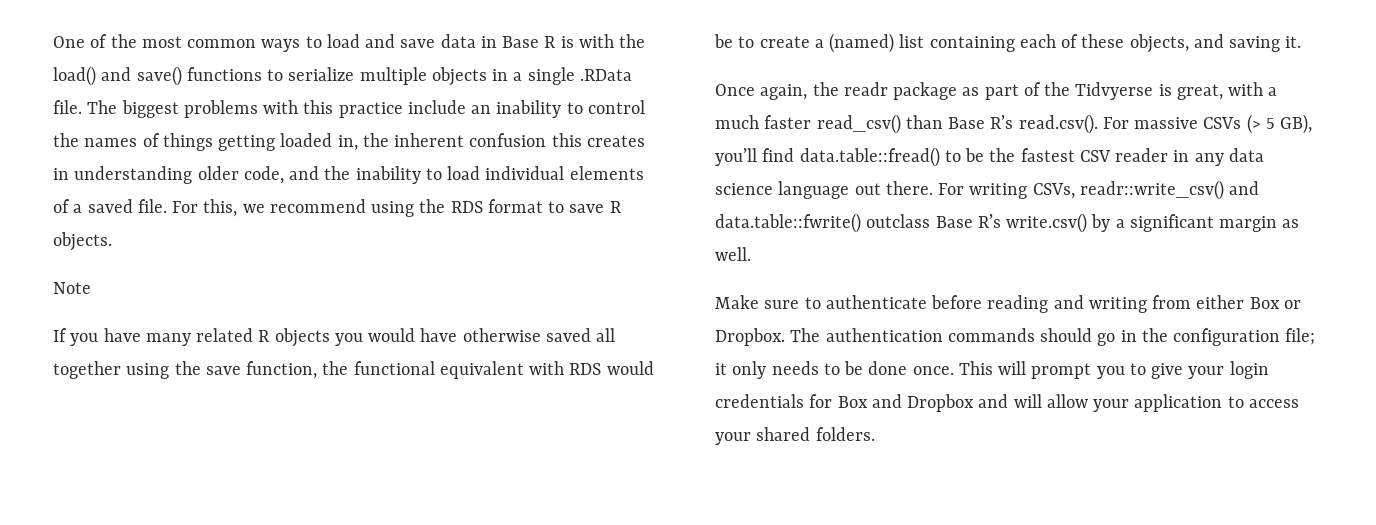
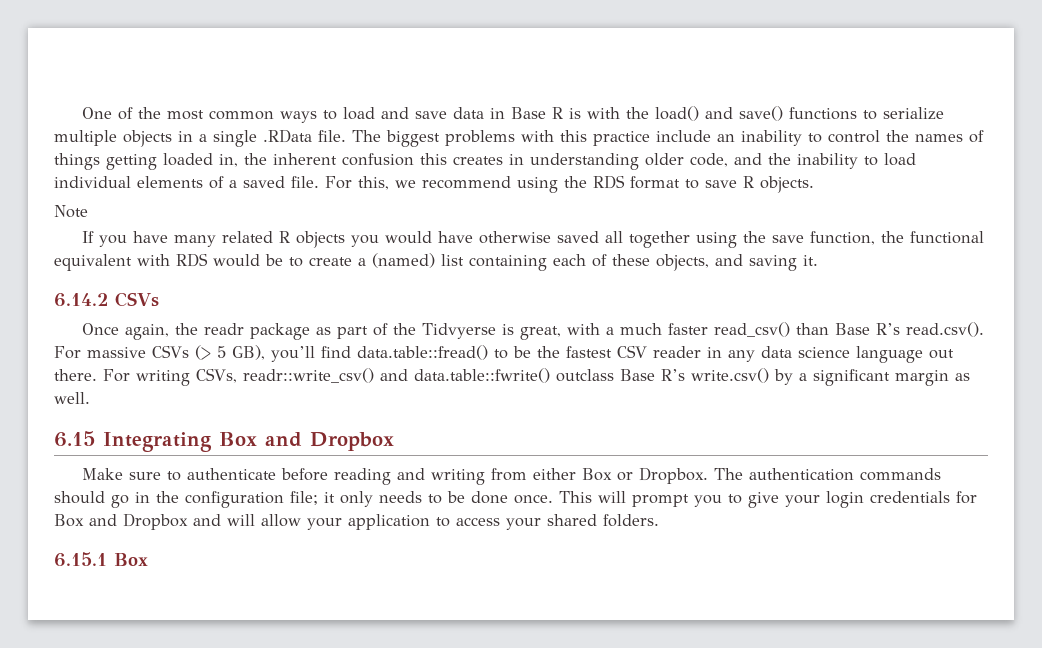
+ 6.14.2 CSVs
+ 6.15 Integrating Box and Dropbox
+ 6.15.1 Box

